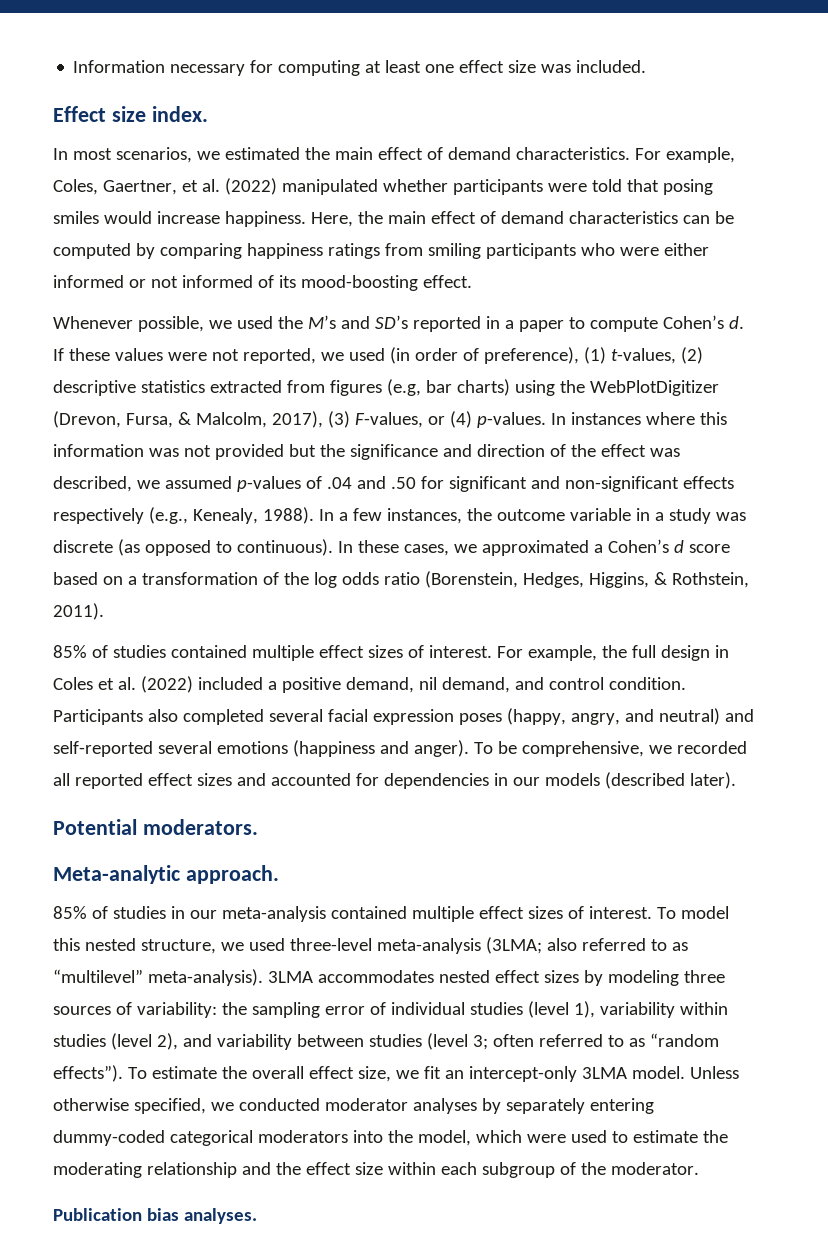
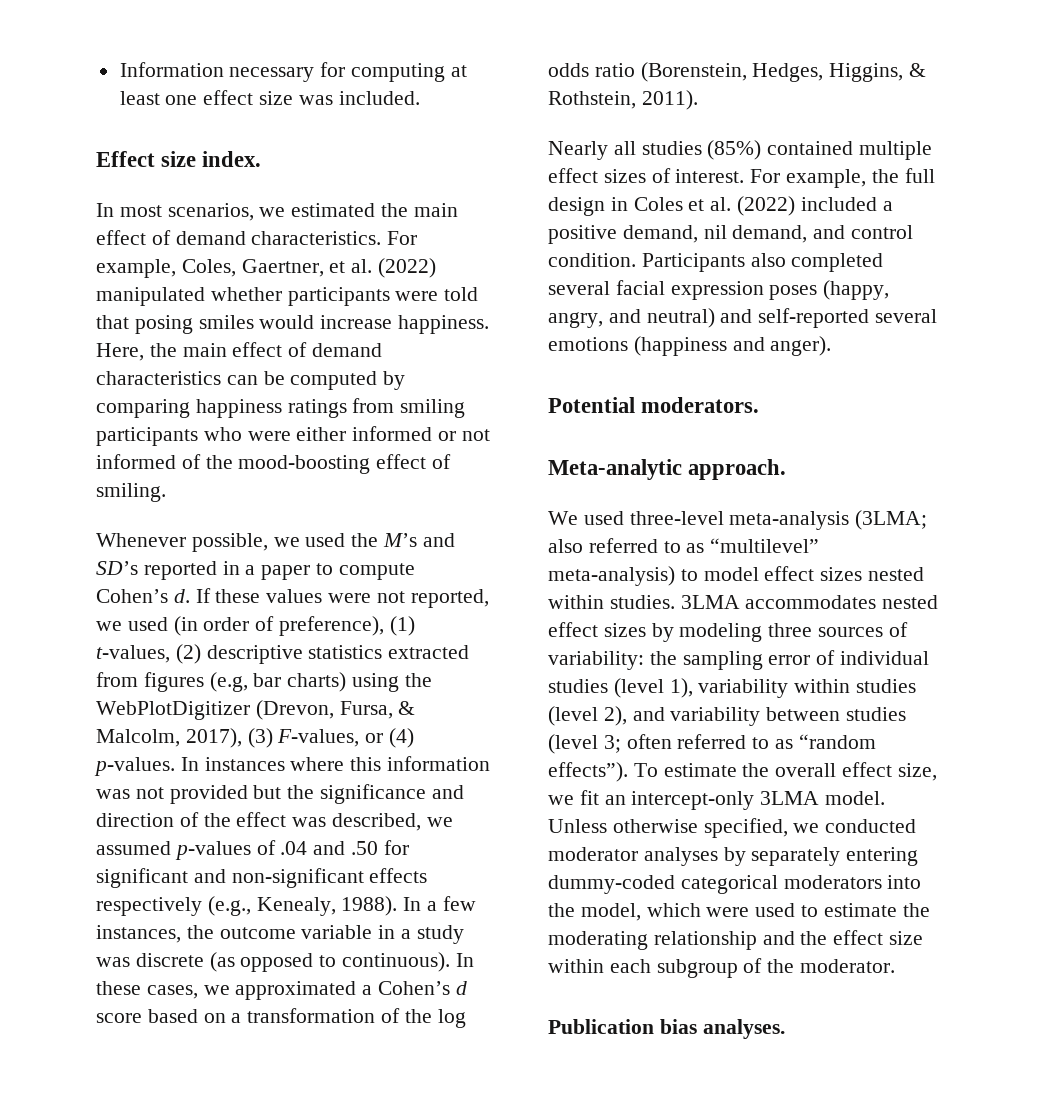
- Here, the main effect of demand characteristics can be computed by comparing happiness ratings from smiling participants who were either informed or not informed of its mood-boosting effect.
+ Here, the main effect of demand characteristics can be computed by comparing happiness ratings from smiling participants who were either informed or not informed of the mood-boosting effect of smiling.
- 85% of studies contained multiple effect sizes of interest.
+ Nearly all studies (85%) contained multiple effect sizes of interest.
- Participants also completed several facial expression poses (happy, angry, and neutral) and self-reported several emotions (happiness and anger). To be comprehensive, we recorded all reported effect sizes and accounted for dependencies in our models (described later).
+ Participants also completed several facial expression poses (happy, angry, and neutral) and self-reported several emotions (happiness and anger).
  Potential moderators.
  Meta-analytic approach.
- 85% of studies in our meta-analysis contained multiple effect sizes of interest. To model this nested structure, we used three-level meta-analysis (3LMA; also referred to as “multilevel” meta-analysis).
+ We used three-level meta-analysis (3LMA; also referred to as “multilevel” meta-analysis) to model effect sizes nested within studies.

